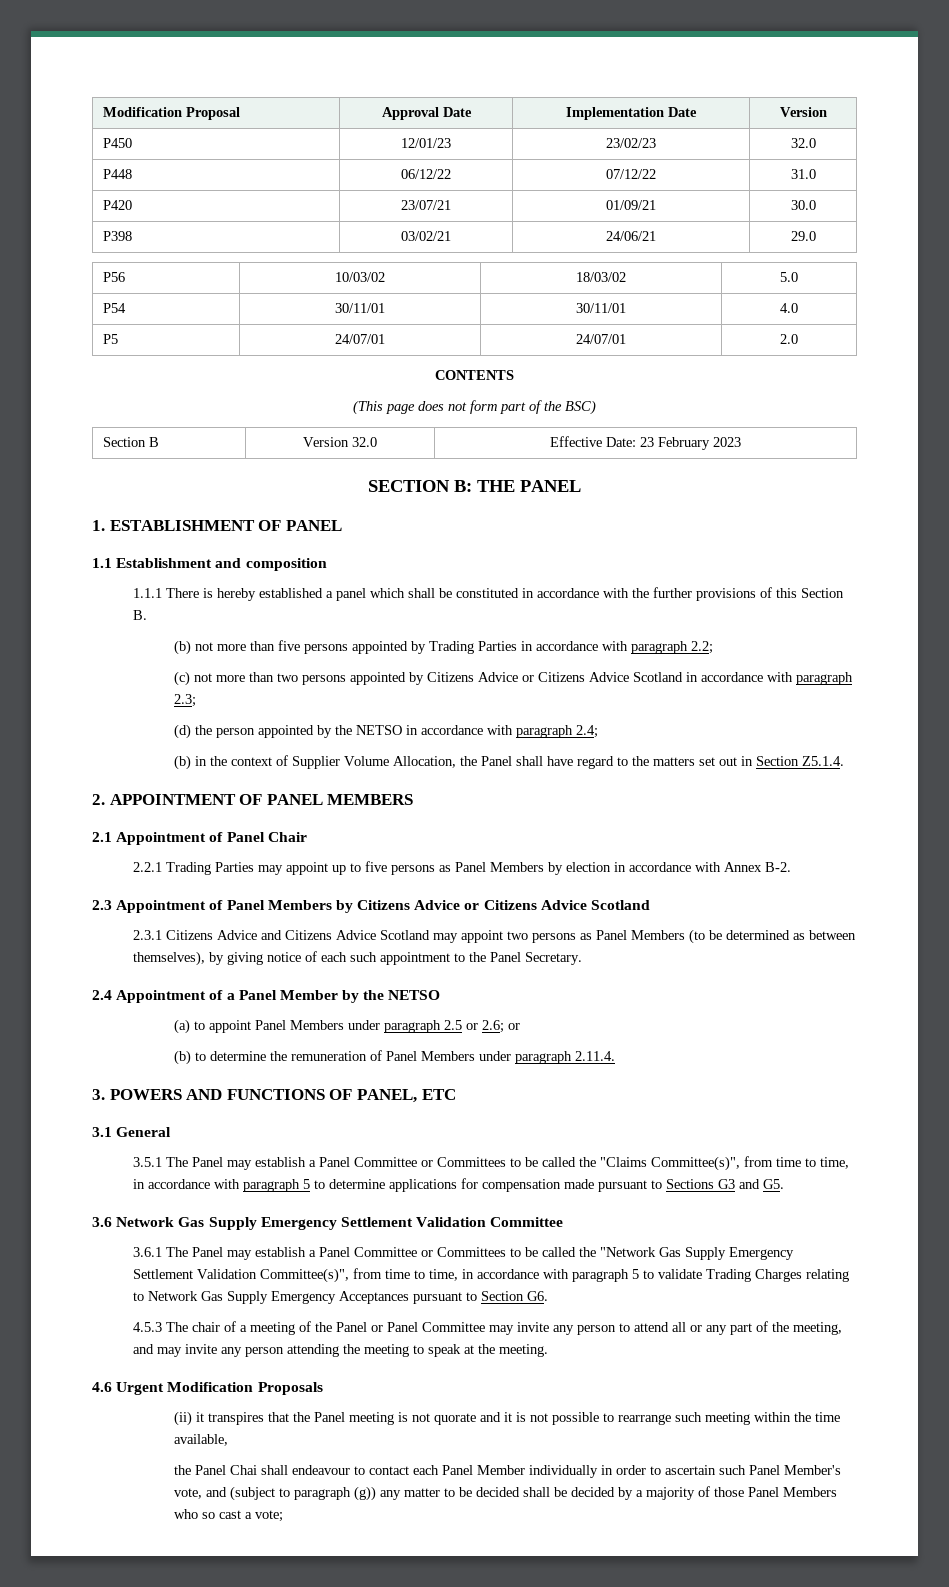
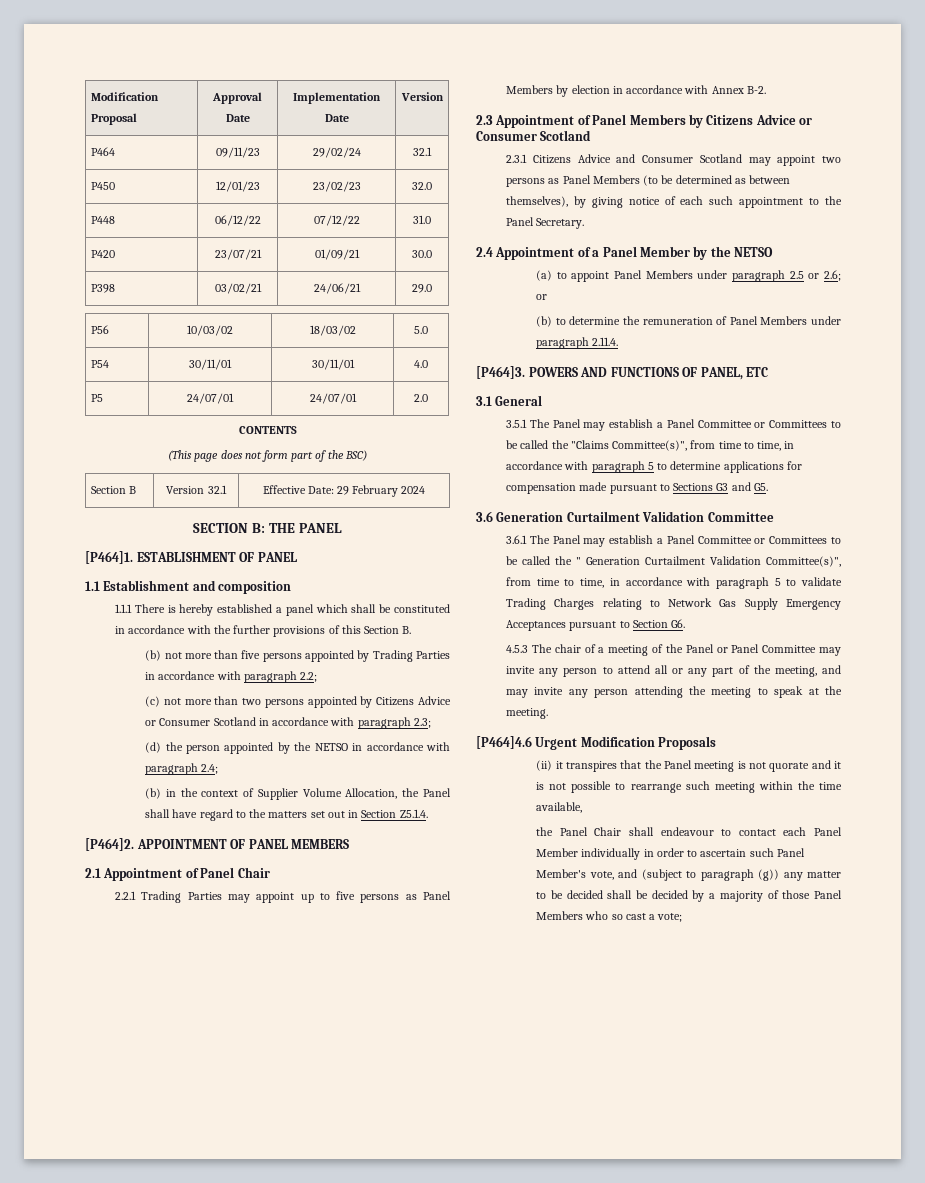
+ P464 | 09/11/23 | 29/02/24 | 32.1
- Section B | Version 32.0 | Effective Date: 23 February 2023
+ Section B | Version 32.1 | Effective Date: 29 February 2024
- 1. ESTABLISHMENT OF PANEL
+ [P464]1. ESTABLISHMENT OF PANEL
- (c) not more than two persons appointed by Citizens Advice or Citizens Advice Scotland in accordance with paragraph 2.3;
+ (c) not more than two persons appointed by Citizens Advice or Consumer Scotland in accordance with paragraph 2.3;
- 2. APPOINTMENT OF PANEL MEMBERS
+ [P464]2. APPOINTMENT OF PANEL MEMBERS
- 2.3 Appointment of Panel Members by Citizens Advice or Citizens Advice Scotland
+ 2.3 Appointment of Panel Members by Citizens Advice or Consumer Scotland
- 2.3.1 Citizens Advice and Citizens Advice Scotland may appoint two persons as Panel Members (to be determined as between themselves), by giving notice of each such appointment to the Panel Secretary.
+ 2.3.1 Citizens Advice and Consumer Scotland may appoint two persons as Panel Members (to be determined as between themselves), by giving notice of each such appointment to the Panel Secretary.
- 3. POWERS AND FUNCTIONS OF PANEL, ETC
+ [P464]3. POWERS AND FUNCTIONS OF PANEL, ETC
- 3.6 Network Gas Supply Emergency Settlement Validation Committee
+ 3.6 Generation Curtailment Validation Committee
- 3.6.1 The Panel may establish a Panel Committee or Committees to be called the "Network Gas Supply Emergency Settlement Validation Committee(s)", from time to time, in accordance with paragraph 5 to validate Trading Charges relating to Network Gas Supply Emergency Acceptances pursuant to Section G6.
+ 3.6.1 The Panel may establish a Panel Committee or Committees to be called the " Generation Curtailment Validation Committee(s)", from time to time, in accordance with paragraph 5 to validate Trading Charges relating to Network Gas Supply Emergency Acceptances pursuant to Section G6.
- 4.6 Urgent Modification Proposals
+ [P464]4.6 Urgent Modification Proposals
- the Panel Chai shall endeavour to contact each Panel Member individually in order to ascertain such Panel Member's vote, and (subject to paragraph (g)) any matter to be decided shall be decided by a majority of those Panel Members who so cast a vote;
+ the Panel Chair shall endeavour to contact each Panel Member individually in order to ascertain such Panel Member's vote, and (subject to paragraph (g)) any matter to be decided shall be decided by a majority of those Panel Members who so cast a vote;

